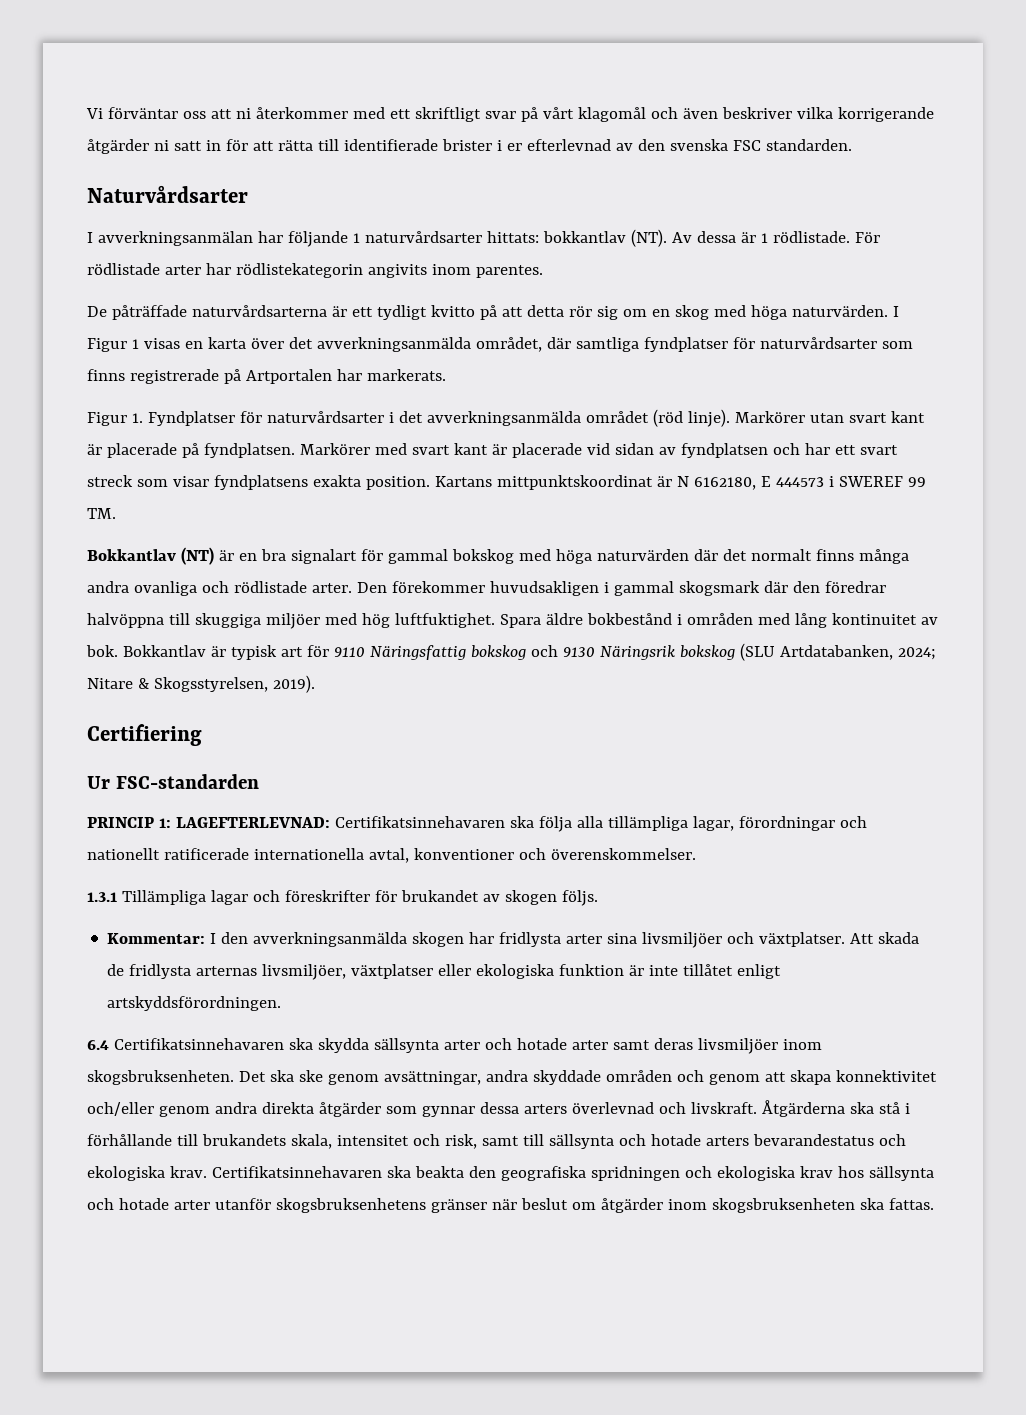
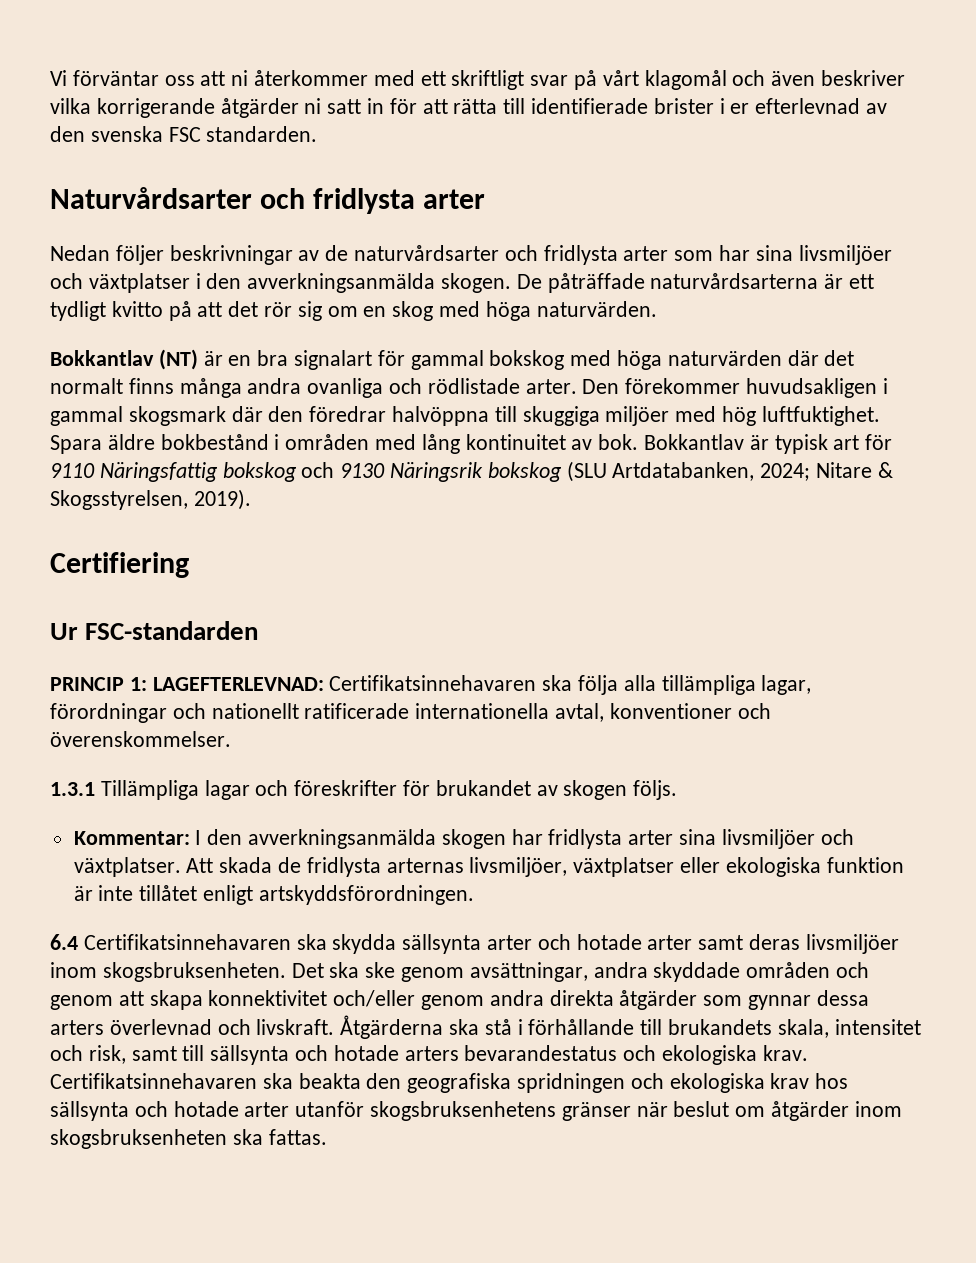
- Naturvårdsarter
- I avverkningsanmälan har följande 1 naturvårdsarter hittats: bokkantlav (NT). Av dessa är 1 rödlistade. För rödlistade arter har rödlistekategorin angivits inom parentes.
- De påträffade naturvårdsarterna är ett tydligt kvitto på att detta rör sig om en skog med höga naturvärden. I Figur 1 visas en karta över det avverkningsanmälda området, där samtliga fyndplatser för naturvårdsarter som finns registrerade på Artportalen har markerats.
- Figur 1. Fyndplatser för naturvårdsarter i det avverkningsanmälda området (röd linje). Markörer utan svart kant är placerade på fyndplatsen. Markörer med svart kant är placerade vid sidan av fyndplatsen och har ett svart streck som visar fyndplatsens exakta position. Kartans mittpunktskoordinat är N 6162180, E 444573 i SWEREF 99 TM.
+ Naturvårdsarter och fridlysta arter
+ Nedan följer beskrivningar av de naturvårdsarter och fridlysta arter som har sina livsmiljöer och växtplatser i den avverkningsanmälda skogen. De påträffade naturvårdsarterna är ett tydligt kvitto på att det rör sig om en skog med höga naturvärden.

